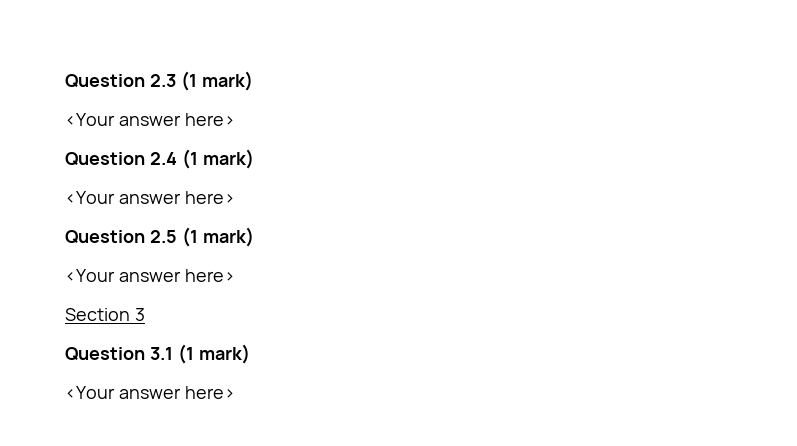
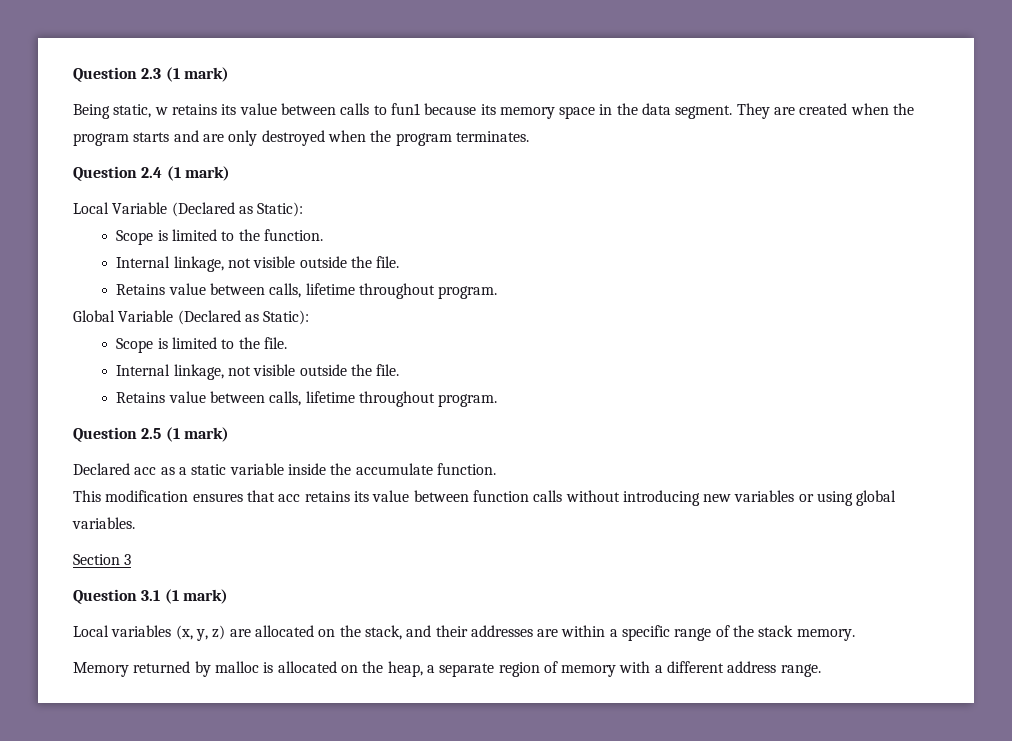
  Question 2.3 (1 mark)
- <Your answer here>
+ Being static, w retains its value between calls to fun1 because its memory space in the data segment. They are created when the program starts and are only destroyed when the program terminates.
  Question 2.4 (1 mark)
- <Your answer here>
+ Local Variable (Declared as Static):
+ Scope is limited to the function.
+ Internal linkage, not visible outside the file.
+ Retains value between calls, lifetime throughout program.
+ Global Variable (Declared as Static):
+ Scope is limited to the file.
+ Internal linkage, not visible outside the file.
+ Retains value between calls, lifetime throughout program.
  Question 2.5 (1 mark)
- <Your answer here>
+ Declared acc as a static variable inside the accumulate function.
+ This modification ensures that acc retains its value between function calls without introducing new variables or using global variables.
  Question 3.1 (1 mark)
- <Your answer here>
+ Local variables (x, y, z) are allocated on the stack, and their addresses are within a specific range of the stack memory.
+ Memory returned by malloc is allocated on the heap, a separate region of memory with a different address range.

